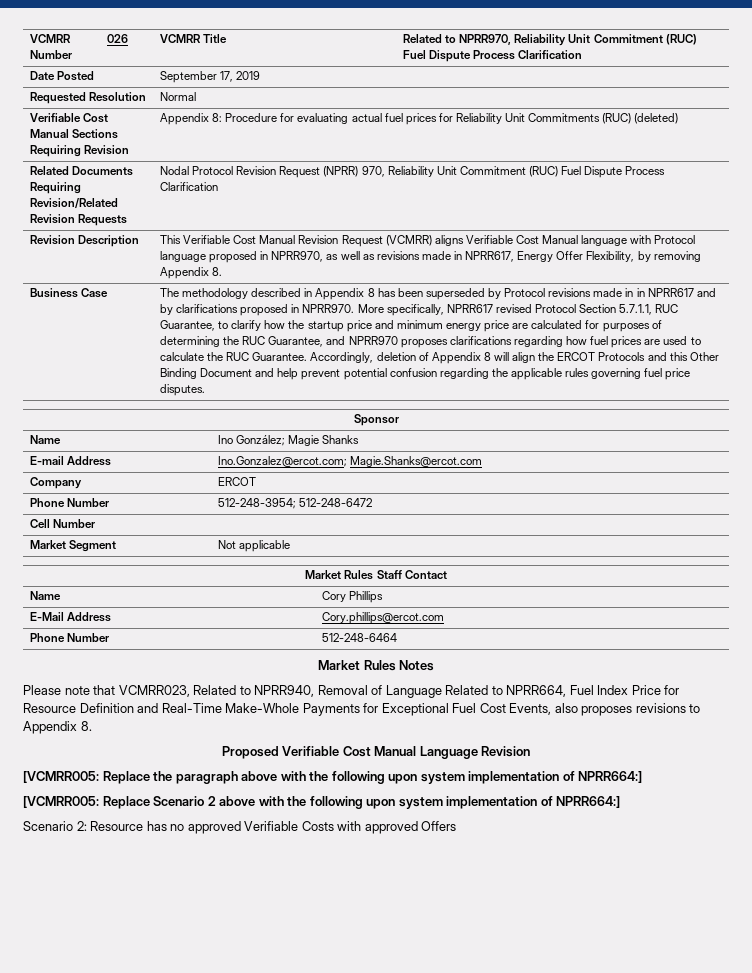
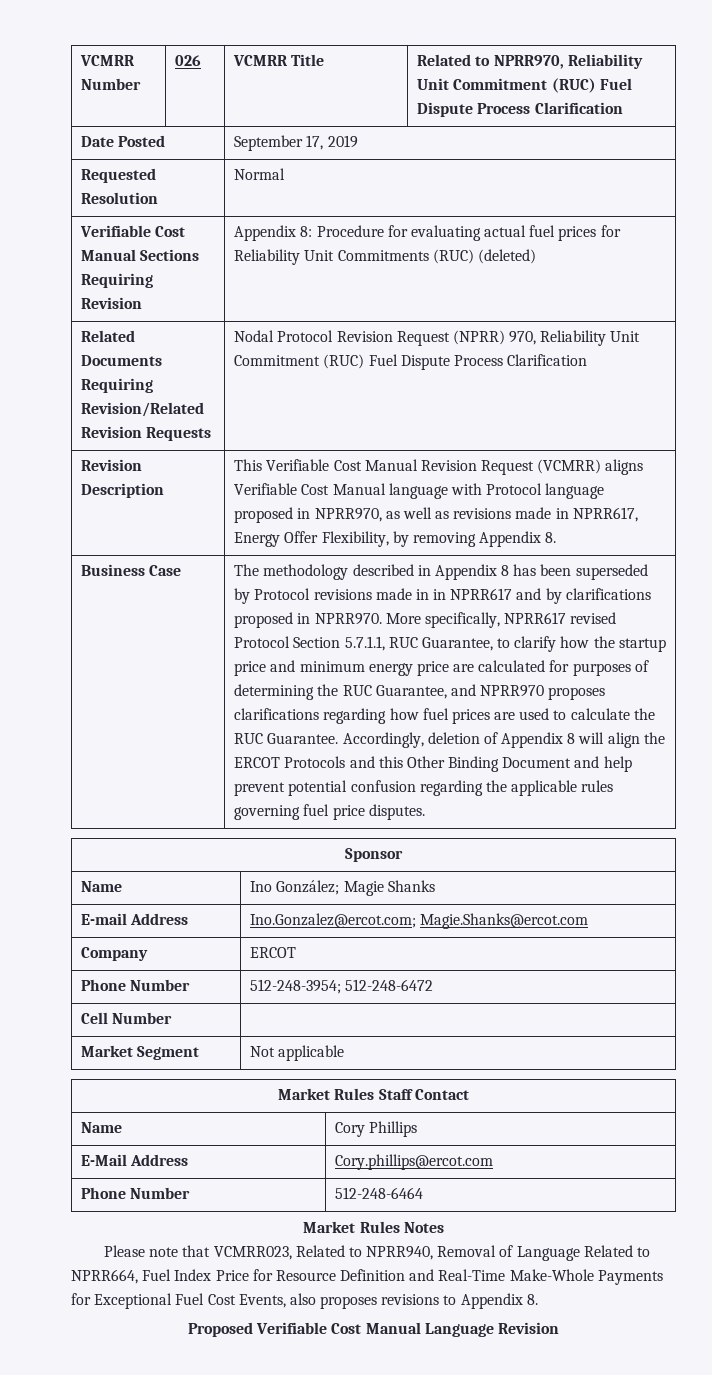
- [VCMRR005: Replace the paragraph above with the following upon system implementation of NPRR664:]
- [VCMRR005: Replace Scenario 2 above with the following upon system implementation of NPRR664:]
- Scenario 2: Resource has no approved Verifiable Costs with approved Offers

